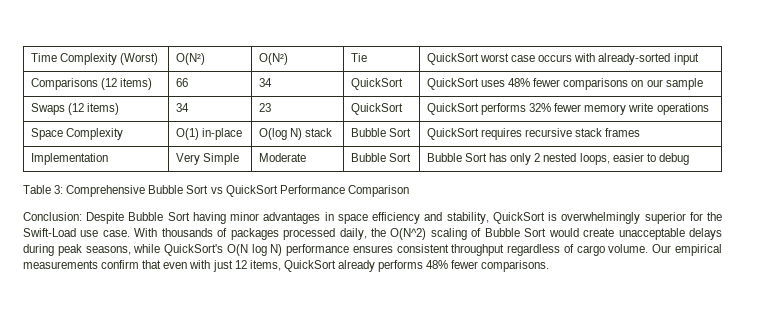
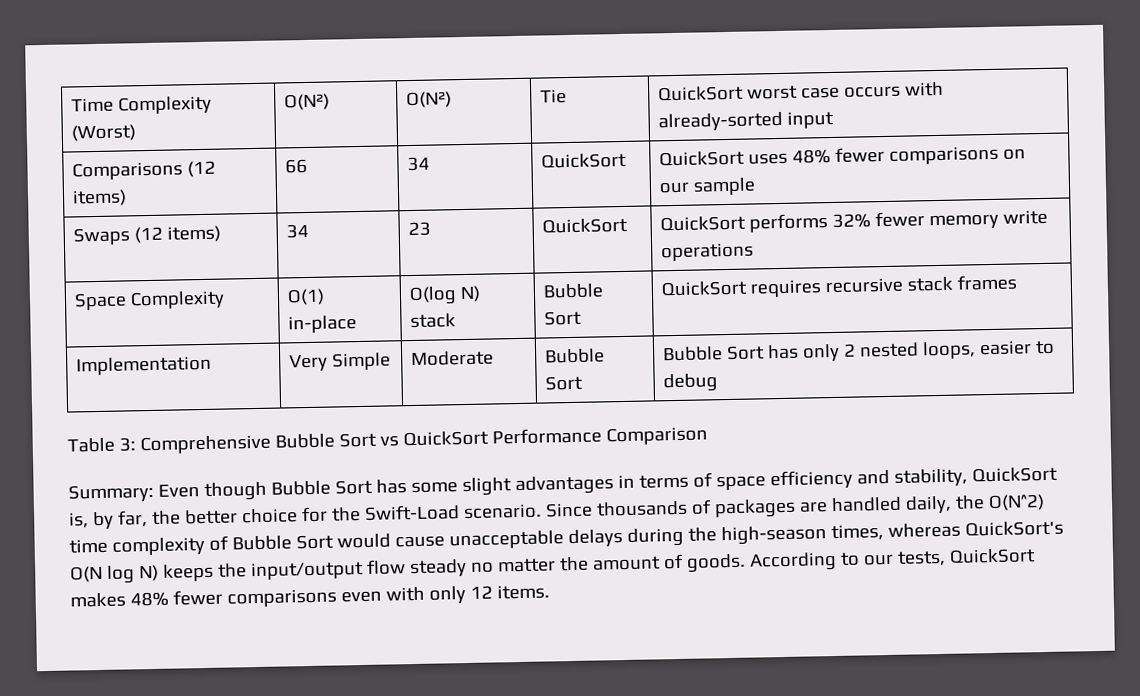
- Conclusion: Despite Bubble Sort having minor advantages in space efficiency and stability, QuickSort is overwhelmingly superior for the Swift-Load use case. With thousands of packages processed daily, the O(N^2) scaling of Bubble Sort would create unacceptable delays during peak seasons, while QuickSort's O(N log N) performance ensures consistent throughput regardless of cargo volume. Our empirical measurements confirm that even with just 12 items, QuickSort already performs 48% fewer comparisons.
+ Summary: Even though Bubble Sort has some slight advantages in terms of space efficiency and stability, QuickSort is, by far, the better choice for the Swift-Load scenario. Since thousands of packages are handled daily, the O(N^2) time complexity of Bubble Sort would cause unacceptable delays during the high-season times, whereas QuickSort's O(N log N) keeps the input/output flow steady no matter the amount of goods. According to our tests, QuickSort makes 48% fewer comparisons even with only 12 items.

